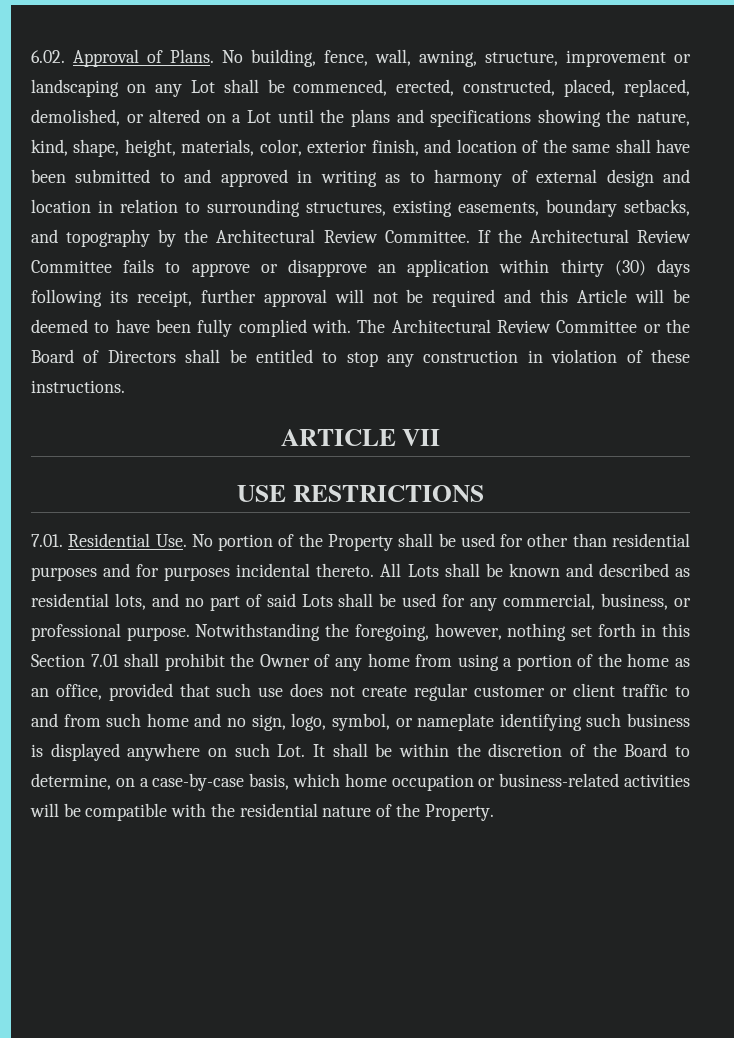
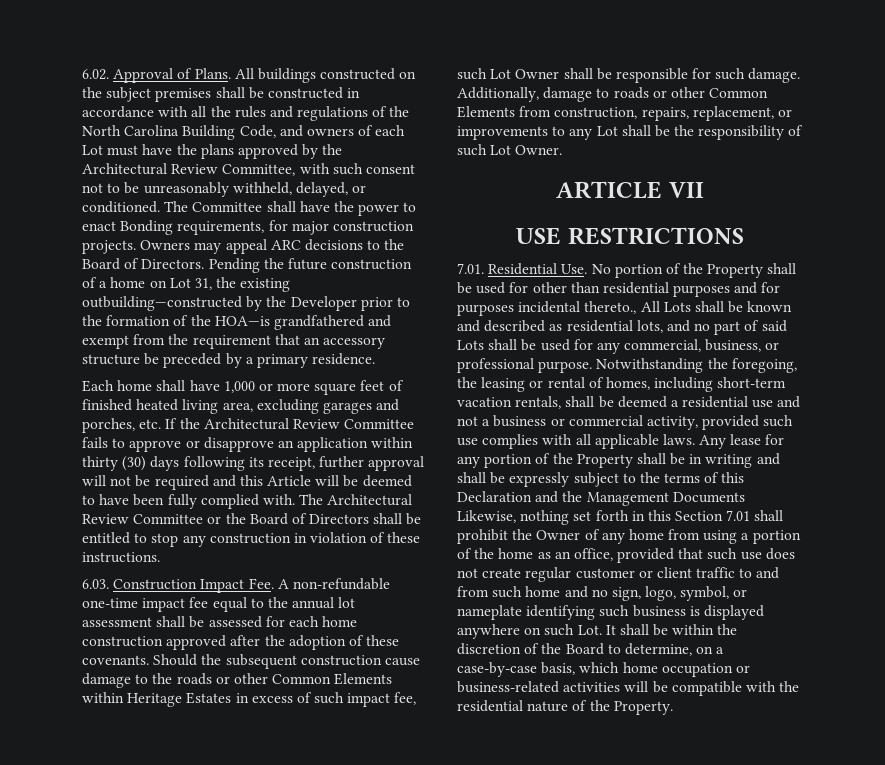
- No building, fence, wall, awning, structure, improvement or landscaping on any Lot shall be commenced, erected, constructed, placed, replaced, demolished, or altered on a Lot until the plans and specifications showing the nature, kind, shape, height, materials, color, exterior finish, and location of the same shall have been submitted to and approved in writing as to harmony of external design and location in relation to surrounding structures, existing easements, boundary setbacks, and topography by the Architectural Review Committee. If the Architectural Review Committee fails to approve or disapprove an application within thirty (30) days following its receipt, further approval will not be required and this Article will be deemed to have been fully complied with.
+ All buildings constructed on the subject premises shall be constructed in accordance with all the rules and regulations of the North Carolina Building Code, and owners of each Lot must have the plans approved by the Architectural Review Committee, with such consent not to be unreasonably withheld, delayed, or conditioned. The Committee shall have the power to enact Bonding requirements, for major construction projects. Owners may appeal ARC decisions to the Board of Directors. Pending the future construction of a home on Lot 31, the existing outbuilding—constructed by the Developer prior to the formation of the HOA—is grandfathered and exempt from the requirement that an accessory structure be preceded by a primary residence.
+ Each home shall have 1,000 or more square feet of finished heated living area, excluding garages and porches, etc. If the Architectural Review Committee fails to approve or disapprove an application within thirty (30) days following its receipt, further approval will not be required and this Article will be deemed to have been fully complied with.
+ 6.03. Construction Impact Fee. A non-refundable one-time impact fee equal to the annual lot assessment shall be assessed for each home construction approved after the adoption of these covenants. Should the subsequent construction cause damage to the roads or other Common Elements within Heritage Estates in excess of such impact fee, such Lot Owner shall be responsible for such damage. Additionally, damage to roads or other Common Elements from construction, repairs, replacement, or improvements to any Lot shall be the responsibility of such Lot Owner.
- 7.01. Residential Use. No portion of the Property shall be used for other than residential purposes and for purposes incidental thereto. All Lots shall be known and described as residential lots, and no part of said Lots shall be used for any commercial, business, or professional purpose.
+ 7.01. Residential Use. No portion of the Property shall be used for other than residential purposes and for purposes incidental thereto., All Lots shall be known and described as residential lots, and no part of said Lots shall be used for any commercial, business, or professional purpose.
- Notwithstanding the foregoing, however, nothing set forth in this Section 7.01 shall prohibit the Owner of any home from using a portion of the home as an office, provided that such use does not create regular customer or client traffic to and from such home and no sign, logo, symbol, or nameplate identifying such business is displayed anywhere on such Lot. It shall be within the discretion of the Board to determine, on a case-by-case basis, which home occupation or business-related activities will be compatible with the residential nature of the Property.
+ Notwithstanding the foregoing, the leasing or rental of homes, including short-term vacation rentals, shall be deemed a residential use and not a business or commercial activity, provided such use complies with all applicable laws. Any lease for any portion of the Property shall be in writing and shall be expressly subject to the terms of this Declaration and the Management Documents Likewise, nothing set forth in this Section 7.01 shall prohibit the Owner of any home from using a portion of the home as an office, provided that such use does not create regular customer or client traffic to and from such home and no sign, logo, symbol, or nameplate identifying such business is displayed anywhere on such Lot. It shall be within the discretion of the Board to determine, on a case-by-case basis, which home occupation or business-related activities will be compatible with the residential nature of the Property.

